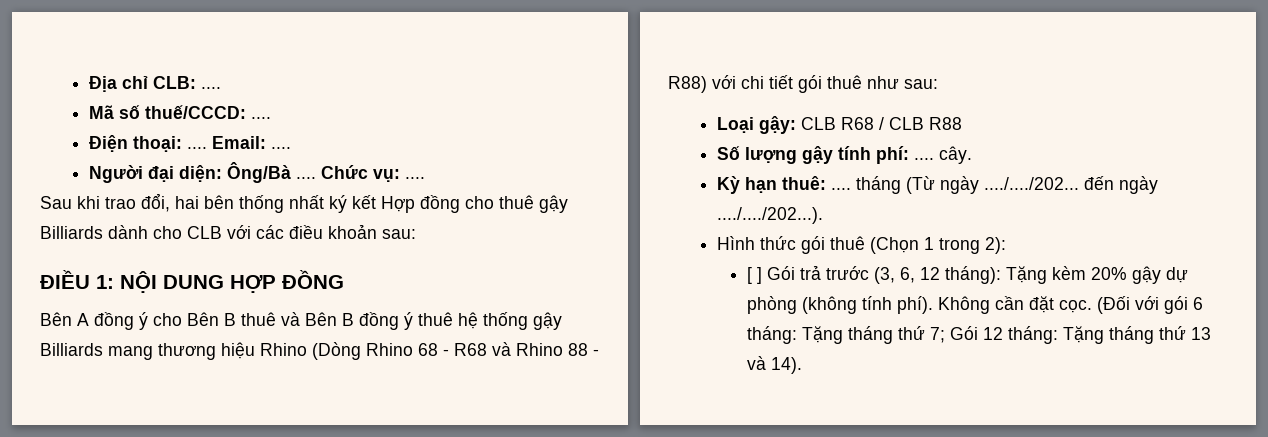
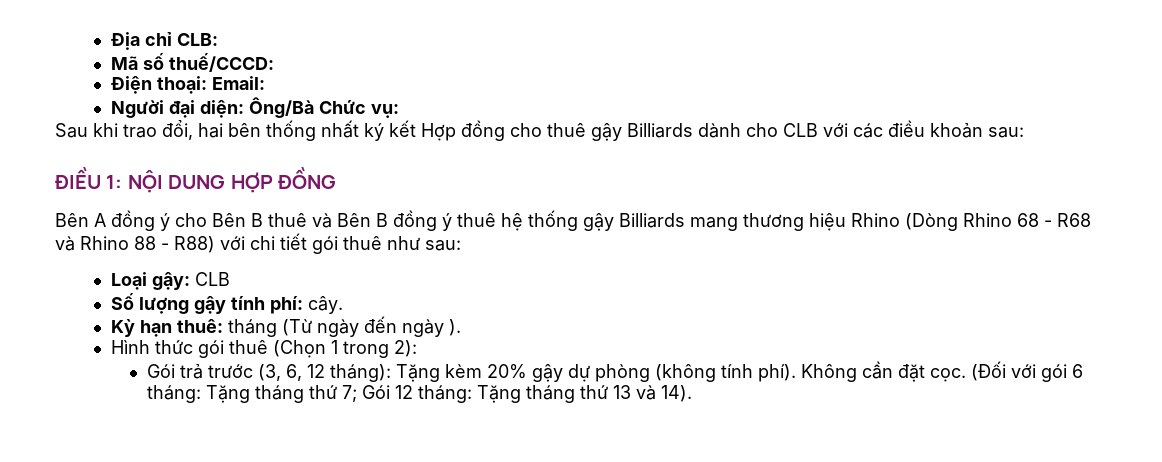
- Địa chỉ CLB: ....
+ Địa chỉ CLB:
- Mã số thuế/CCCD: ....
+ Mã số thuế/CCCD:
- Điện thoại: .... Email: ....
+ Điện thoại: Email:
- Người đại diện: Ông/Bà .... Chức vụ: ....
+ Người đại diện: Ông/Bà Chức vụ:
- Loại gậy: CLB R68 / CLB R88
+ Loại gậy: CLB
- Số lượng gậy tính phí: .... cây.
+ Số lượng gậy tính phí: cây.
- Kỳ hạn thuê: .... tháng (Từ ngày ..../..../202... đến ngày ..../..../202...).
+ Kỳ hạn thuê: tháng (Từ ngày đến ngày ).
- [ ] Gói trả trước (3, 6, 12 tháng): Tặng kèm 20% gậy dự phòng (không tính phí).
+ Gói trả trước (3, 6, 12 tháng): Tặng kèm 20% gậy dự phòng (không tính phí).

